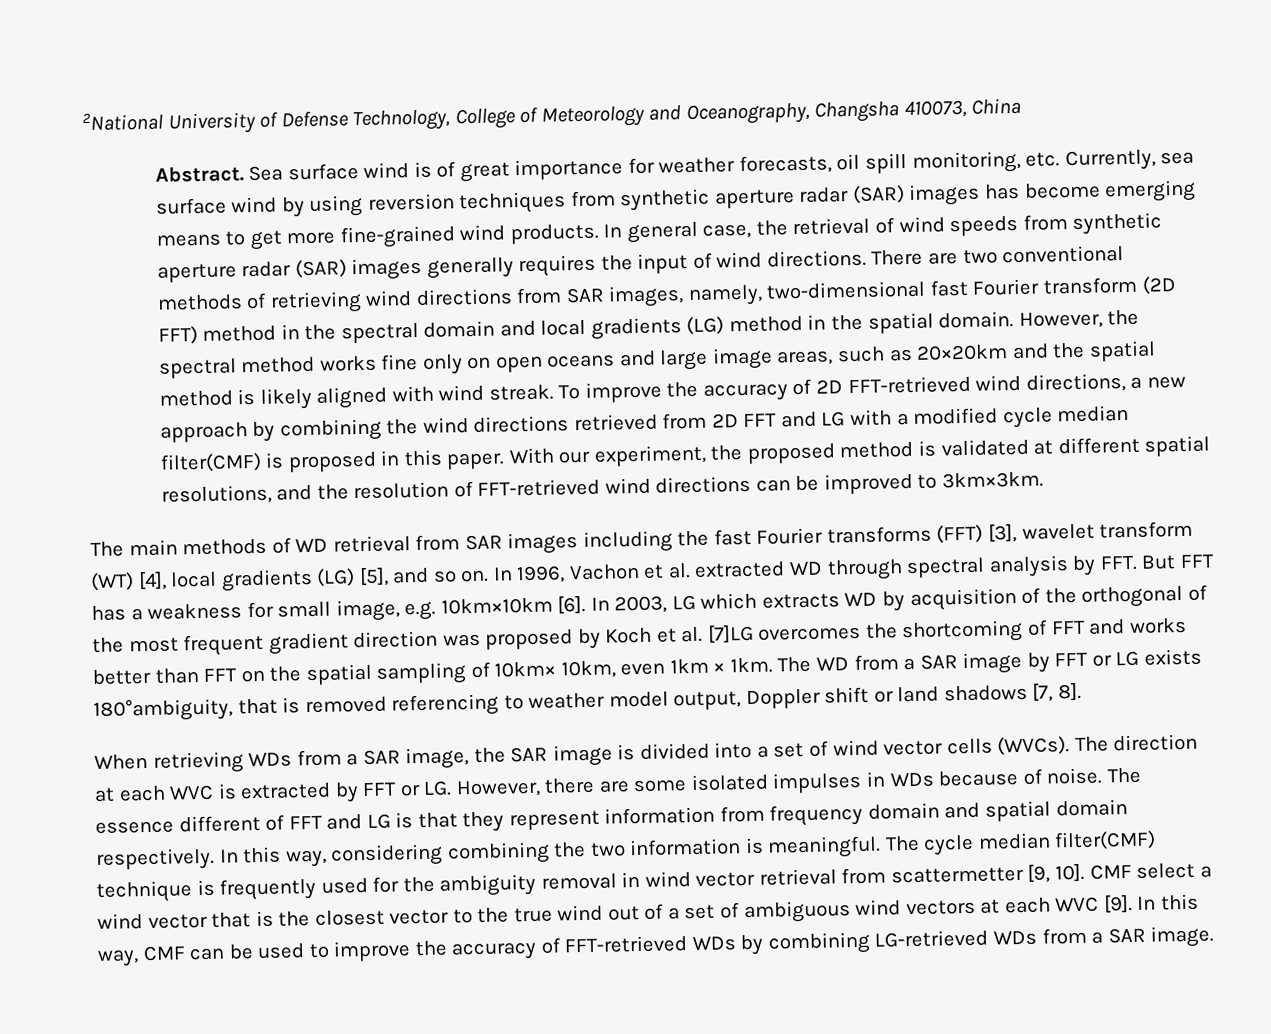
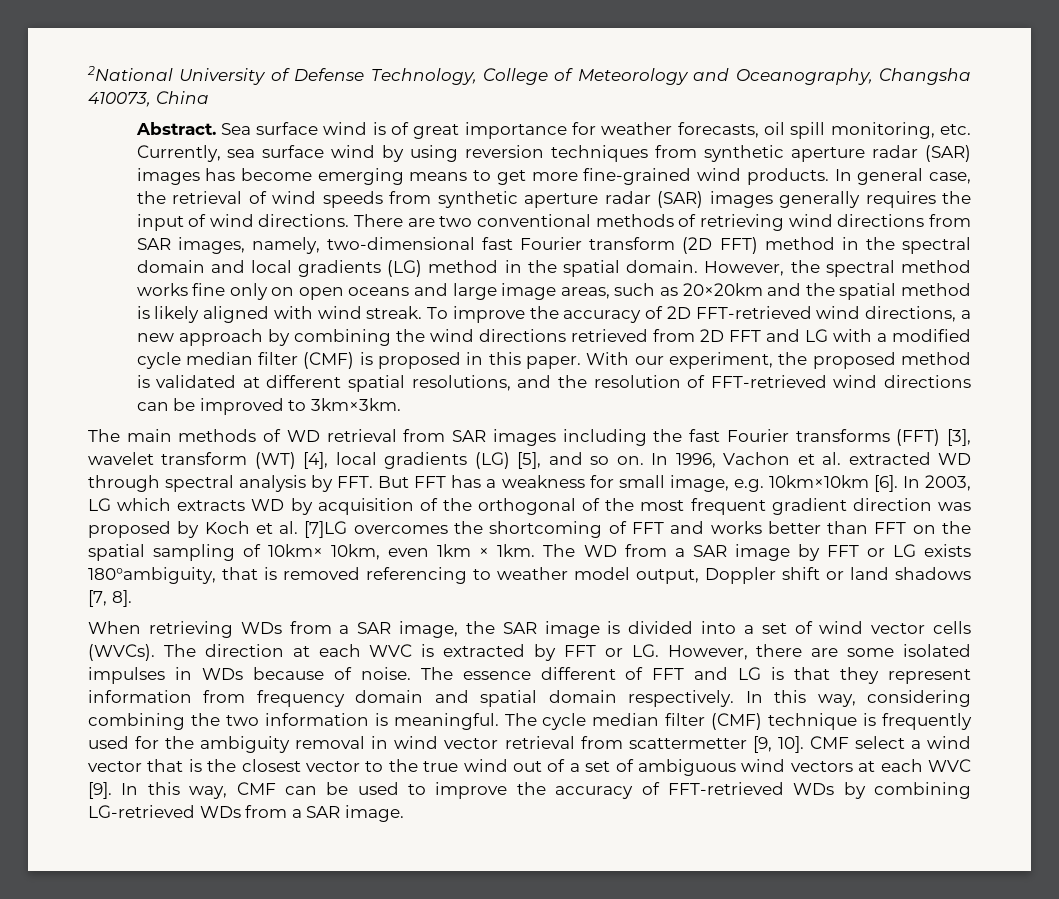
- To improve the accuracy of 2D FFT-retrieved wind directions, a new approach by combining the wind directions retrieved from 2D FFT and LG with a modified cycle median filter(CMF) is proposed in this paper.
+ To improve the accuracy of 2D FFT-retrieved wind directions, a new approach by combining the wind directions retrieved from 2D FFT and LG with a modified cycle median filter (CMF) is proposed in this paper.
- The cycle median filter(CMF) technique is frequently used for the ambiguity removal in wind vector retrieval from scattermetter [9, 10].
+ The cycle median filter (CMF) technique is frequently used for the ambiguity removal in wind vector retrieval from scattermetter [9, 10].

